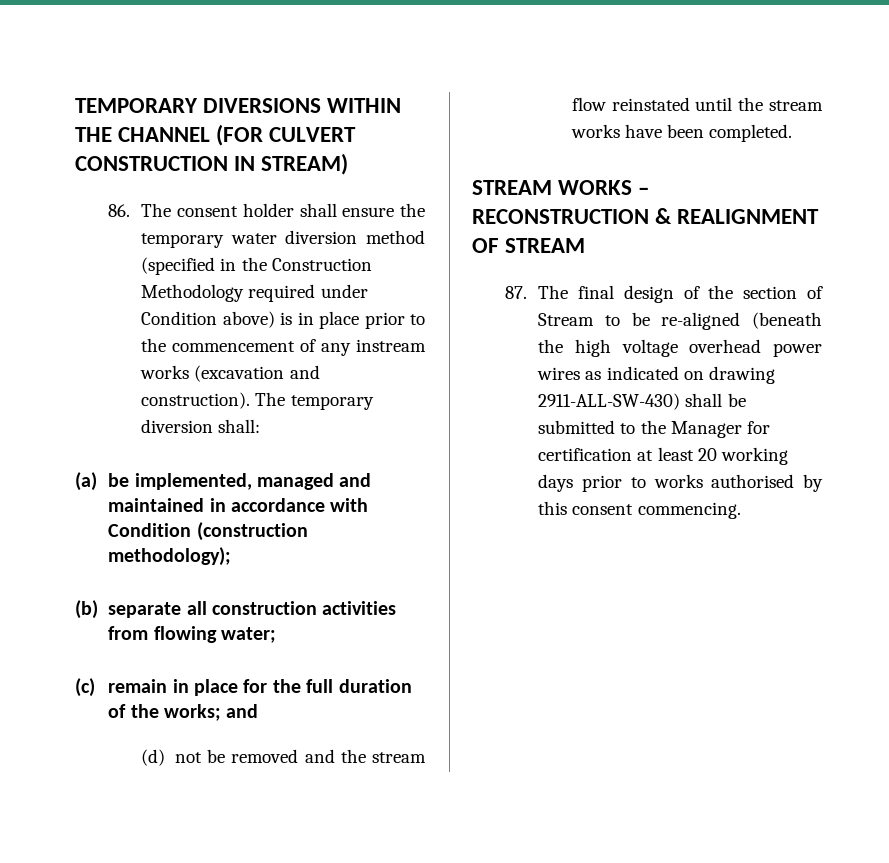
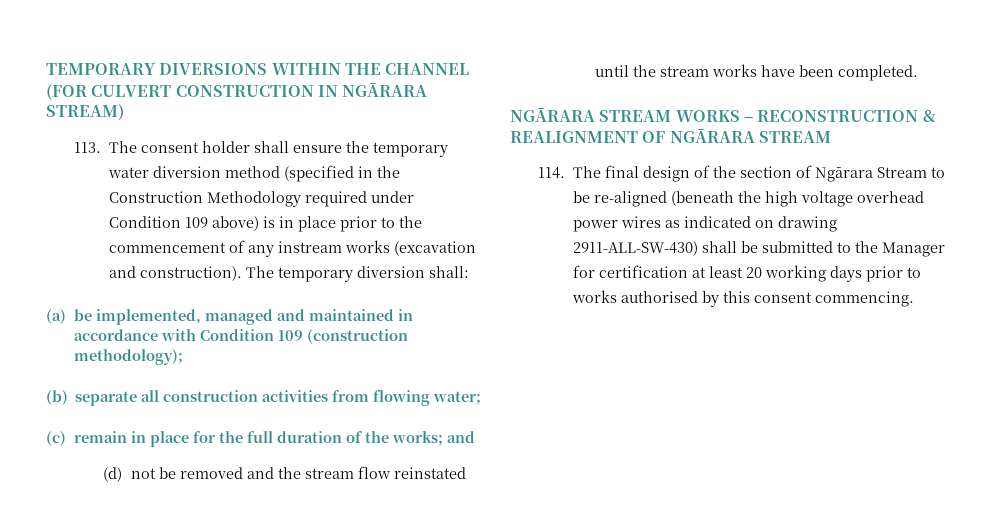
- TEMPORARY DIVERSIONS WITHIN THE CHANNEL (FOR CULVERT CONSTRUCTION IN STREAM)
+ TEMPORARY DIVERSIONS WITHIN THE CHANNEL (FOR CULVERT CONSTRUCTION IN NGĀRARA STREAM)
- 86. The consent holder shall ensure the temporary water diversion method (specified in the Construction Methodology required under Condition above) is in place prior to the commencement of any instream works (excavation and construction).
+ 113. The consent holder shall ensure the temporary water diversion method (specified in the Construction Methodology required under Condition 109 above) is in place prior to the commencement of any instream works (excavation and construction).
- (a) be implemented, managed and maintained in accordance with Condition (construction methodology);
+ (a) be implemented, managed and maintained in accordance with Condition 109 (construction methodology);
- STREAM WORKS – RECONSTRUCTION & REALIGNMENT OF STREAM
+ NGĀRARA STREAM WORKS – RECONSTRUCTION & REALIGNMENT OF NGĀRARA STREAM
- 87. The final design of the section of Stream to be re-aligned (beneath the high voltage overhead power wires as indicated on drawing 2911-ALL-SW-430) shall be submitted to the Manager for certification at least 20 working days prior to works authorised by this consent commencing.
+ 114. The final design of the section of Ngārara Stream to be re-aligned (beneath the high voltage overhead power wires as indicated on drawing 2911-ALL-SW-430) shall be submitted to the Manager for certification at least 20 working days prior to works authorised by this consent commencing.

